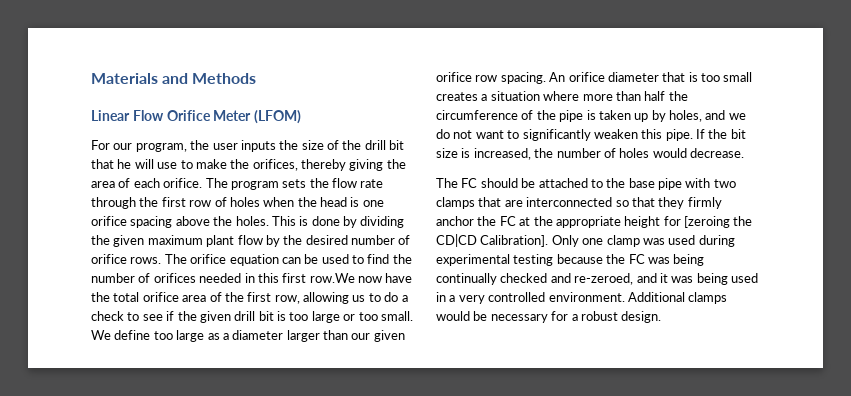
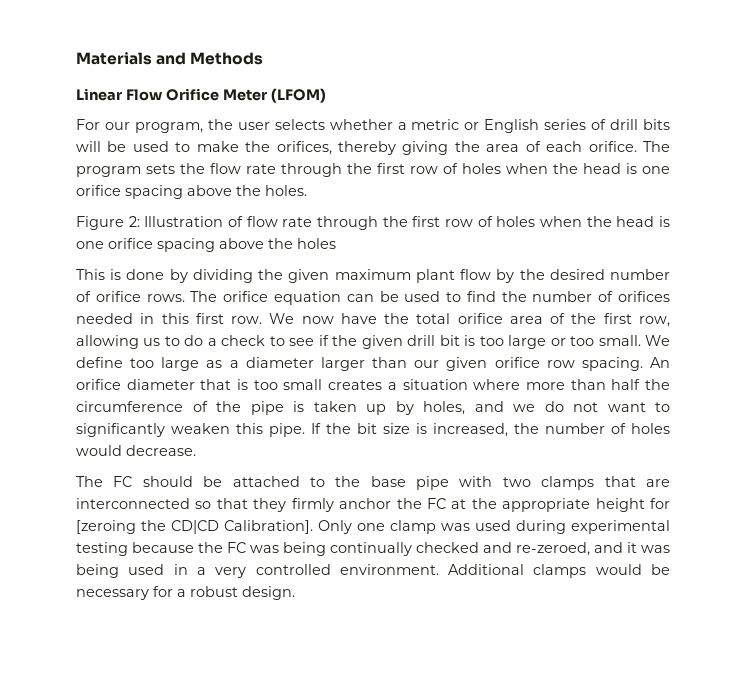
- For our program, the user inputs the size of the drill bit that he will use to make the orifices, thereby giving the area of each orifice.
+ For our program, the user selects whether a metric or English series of drill bits will be used to make the orifices, thereby giving the area of each orifice.
- The program sets the flow rate through the first row of holes when the head is one orifice spacing above the holes. This is done by dividing the given maximum plant flow by the desired number of orifice rows.
+ The program sets the flow rate through the first row of holes when the head is one orifice spacing above the holes.
+ Figure 2: Illustration of flow rate through the first row of holes when the head is one orifice spacing above the holes
+ This is done by dividing the given maximum plant flow by the desired number of orifice rows.
- The orifice equation can be used to find the number of orifices needed in this first row.We now have the total orifice area of the first row, allowing us to do a check to see if the given drill bit is too large or too small.
+ The orifice equation can be used to find the number of orifices needed in this first row. We now have the total orifice area of the first row, allowing us to do a check to see if the given drill bit is too large or too small.

